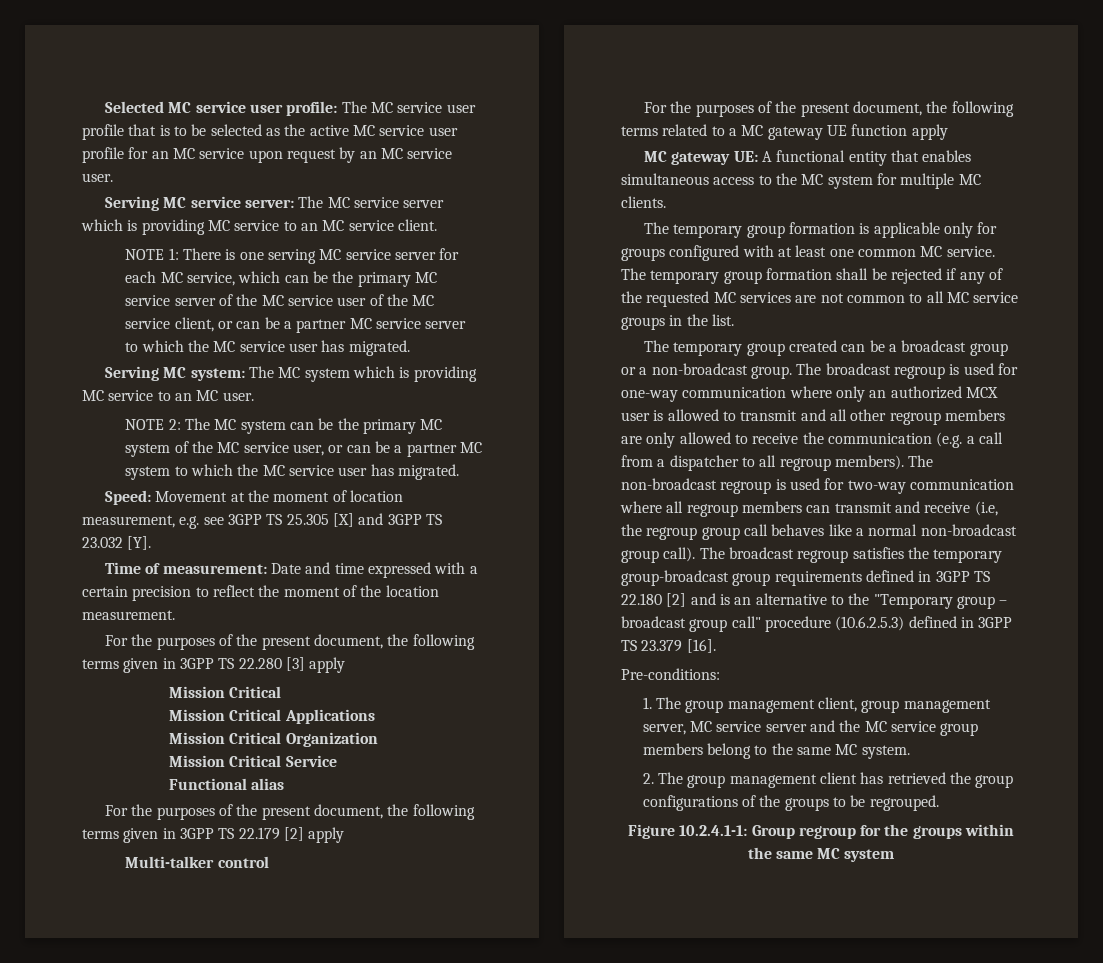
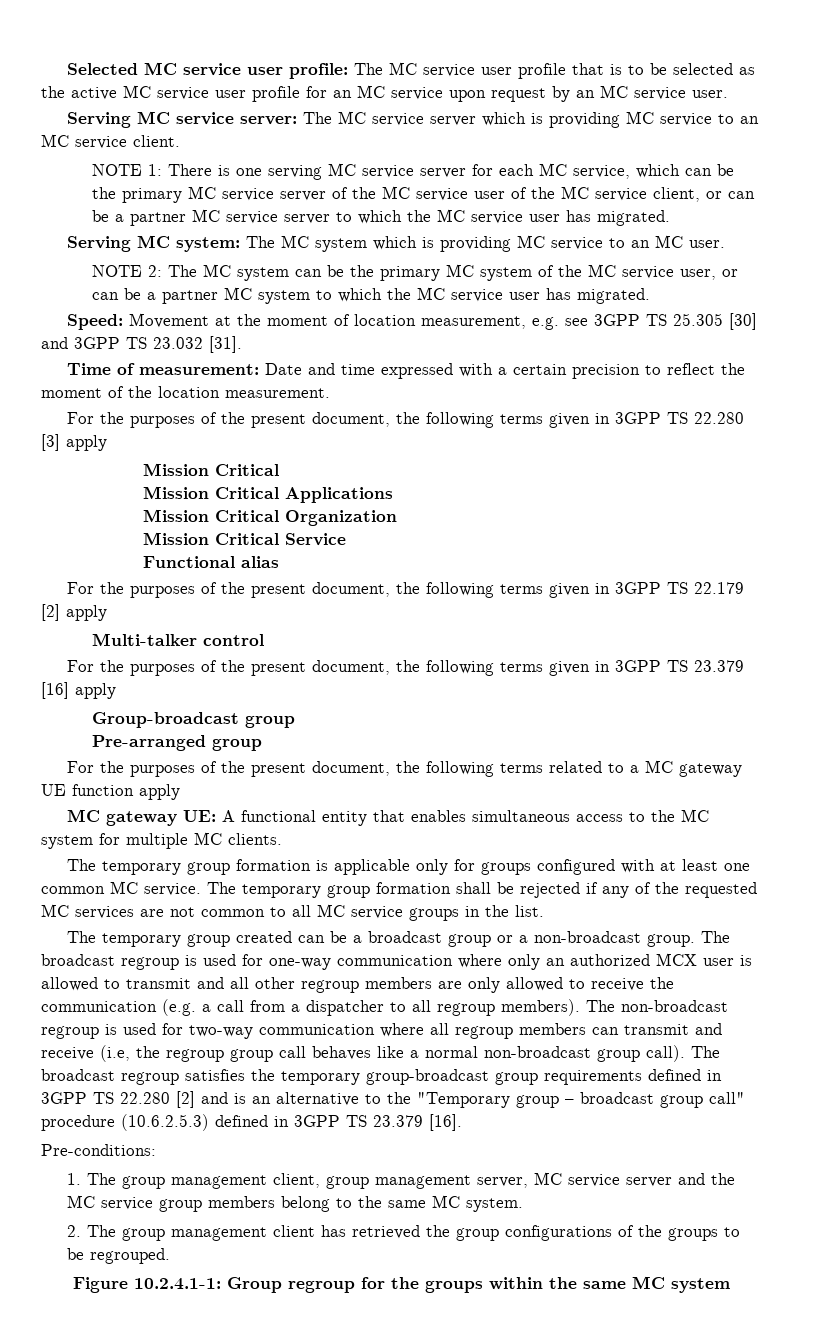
- Speed: Movement at the moment of location measurement, e.g. see 3GPP TS 25.305 [X] and 3GPP TS 23.032 [Y].
+ Speed: Movement at the moment of location measurement, e.g. see 3GPP TS 25.305 [30] and 3GPP TS 23.032 [31].
+ For the purposes of the present document, the following terms given in 3GPP TS 23.379 [16] apply
+ Group-broadcast group
+ Pre-arranged group
- The broadcast regroup satisfies the temporary group-broadcast group requirements defined in 3GPP TS 22.180 [2] and is an alternative to the "Temporary group – broadcast group call" procedure (10.6.2.5.3) defined in 3GPP TS 23.379 [16].
+ The broadcast regroup satisfies the temporary group-broadcast group requirements defined in 3GPP TS 22.280 [2] and is an alternative to the "Temporary group – broadcast group call" procedure (10.6.2.5.3) defined in 3GPP TS 23.379 [16].

